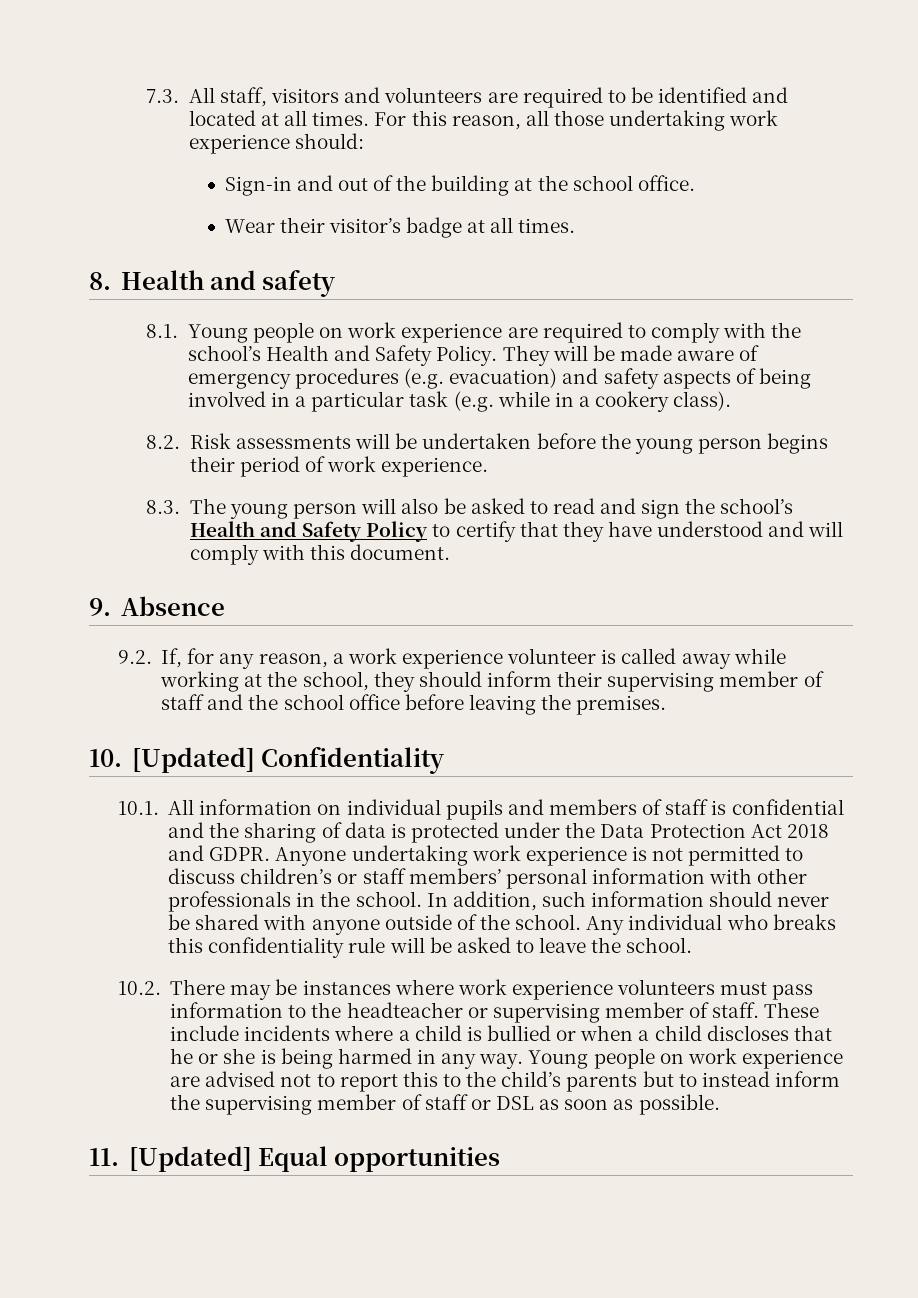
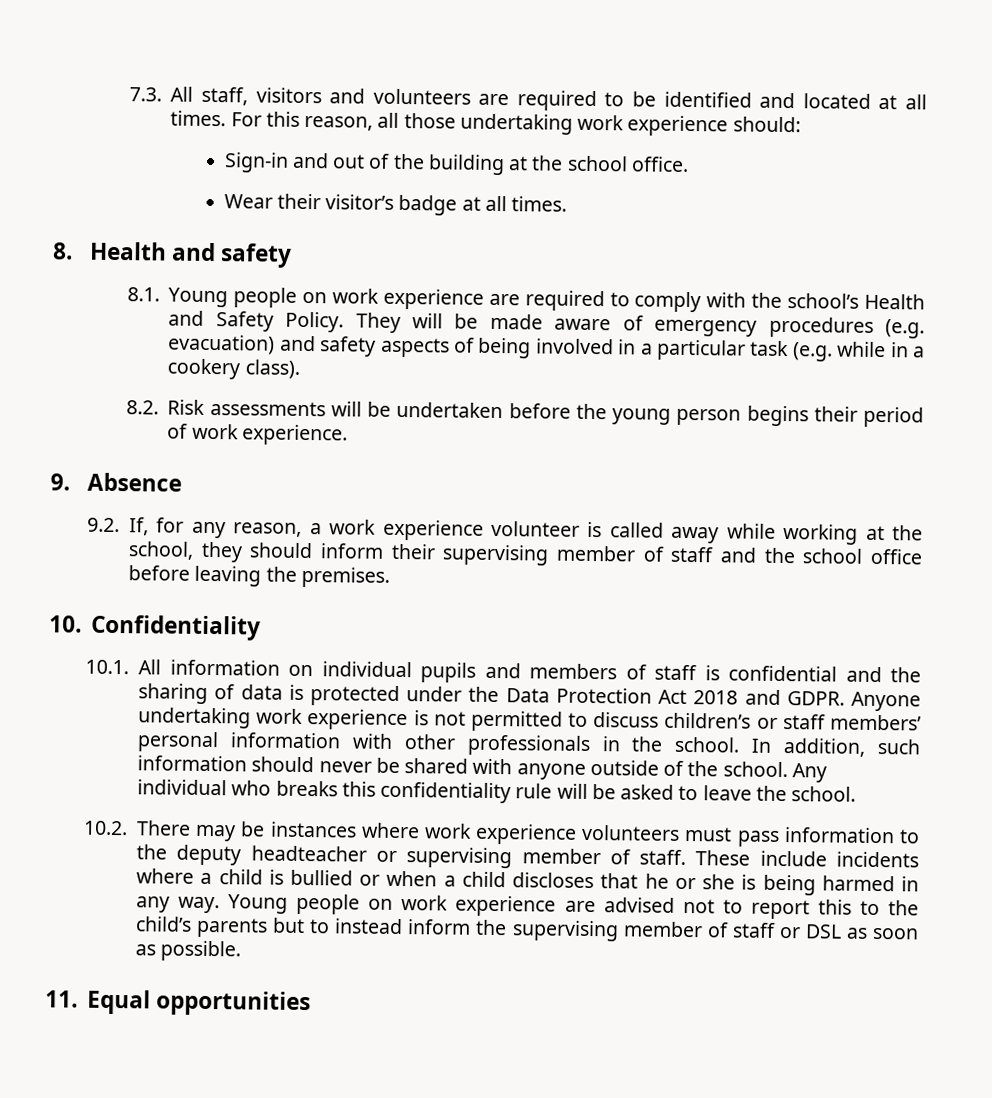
- 8.3. The young person will also be asked to read and sign the school’s Health and Safety Policy to certify that they have understood and will comply with this document.
- 10. [Updated] Confidentiality
+ 10. Confidentiality
- 10.2. There may be instances where work experience volunteers must pass information to the headteacher or supervising member of staff.
+ 10.2. There may be instances where work experience volunteers must pass information to the deputy headteacher or supervising member of staff.
- 11. [Updated] Equal opportunities
+ 11. Equal opportunities

